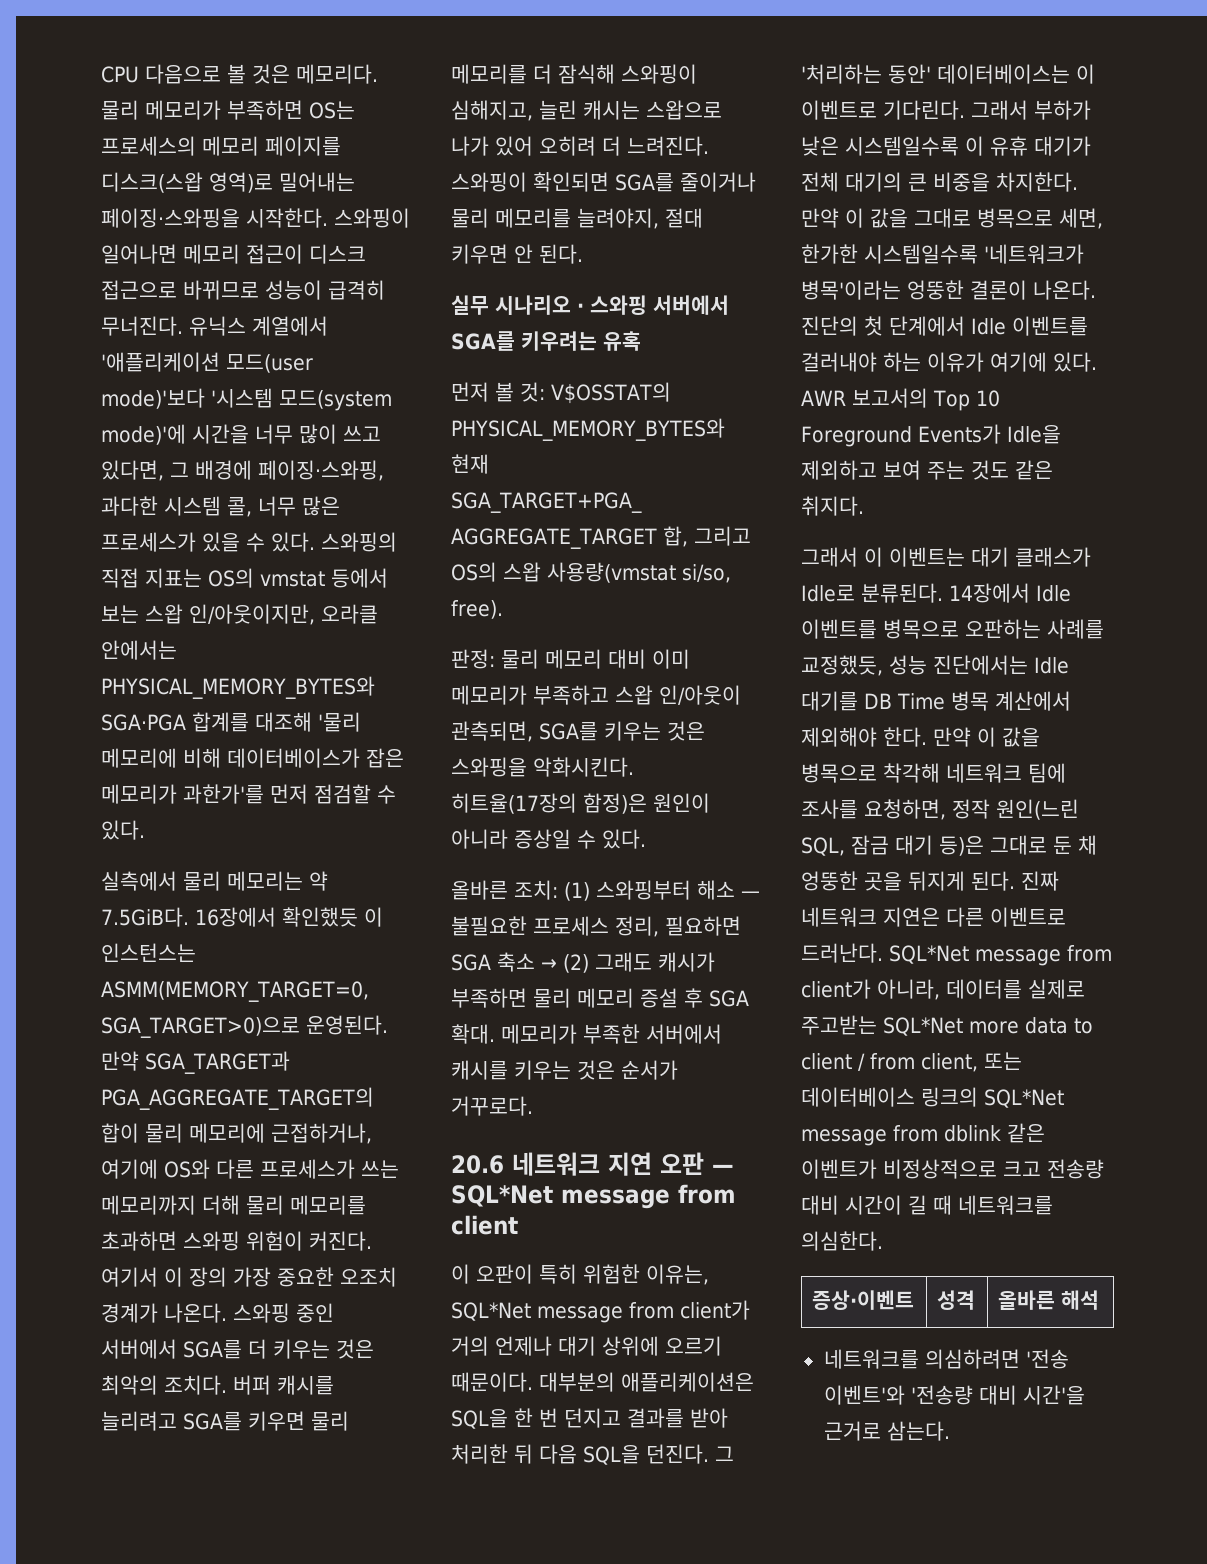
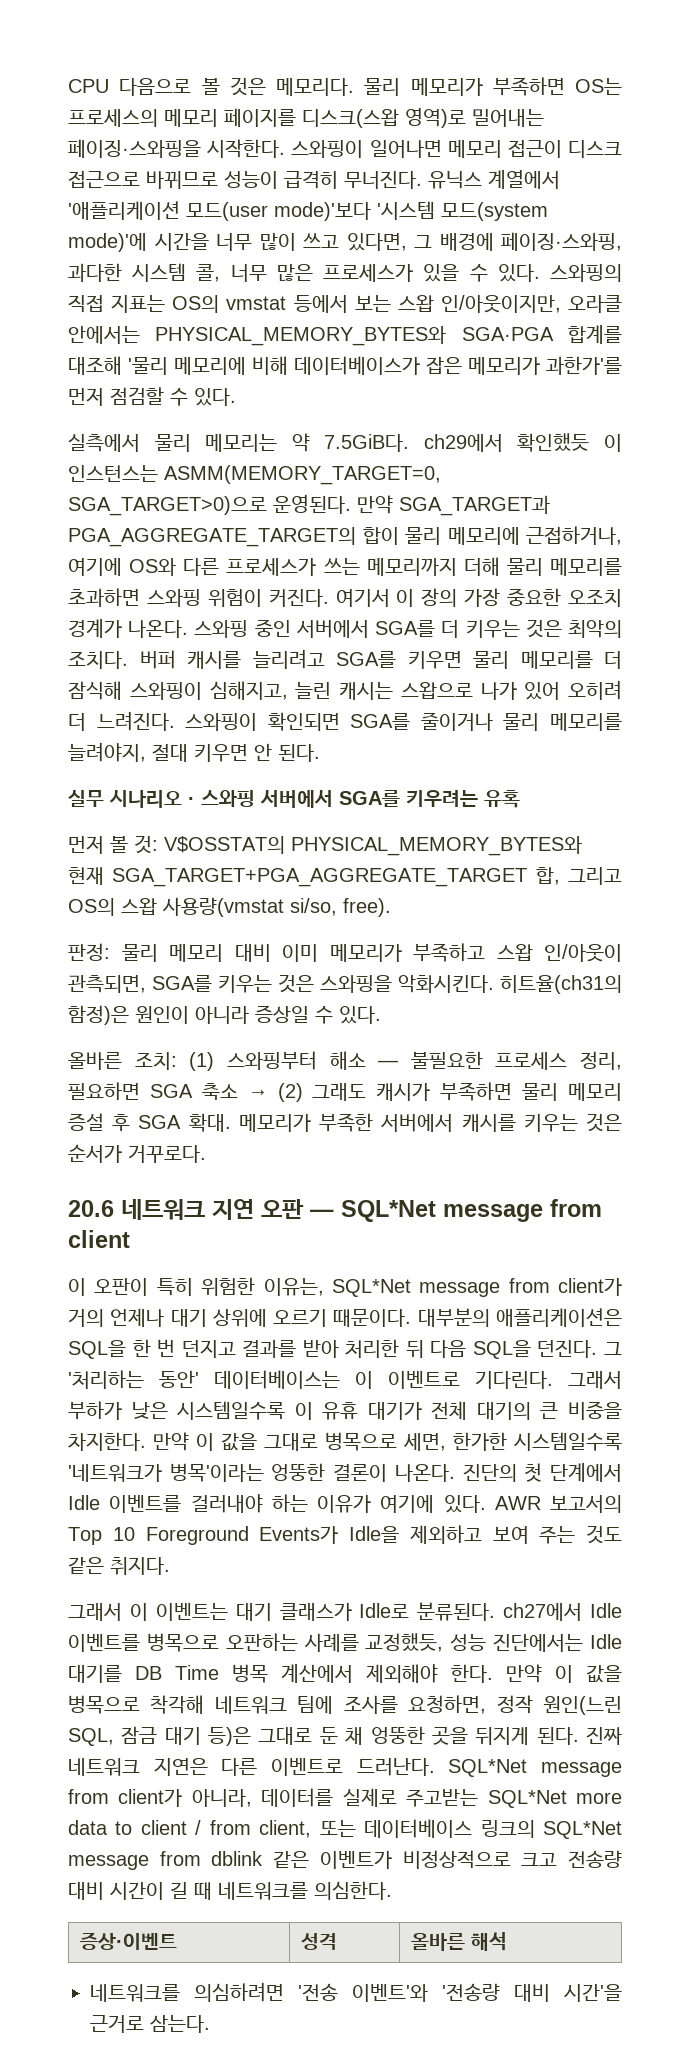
- 실측에서 물리 메모리는 약 7.5GiB다. 16장에서 확인했듯 이 인스턴스는 ASMM(MEMORY_TARGET=0, SGA_TARGET>0)으로 운영된다.
+ 실측에서 물리 메모리는 약 7.5GiB다. ch29에서 확인했듯 이 인스턴스는 ASMM(MEMORY_TARGET=0, SGA_TARGET>0)으로 운영된다.
- 히트율(17장의 함정)은 원인이 아니라 증상일 수 있다.
+ 히트율(ch31의 함정)은 원인이 아니라 증상일 수 있다.
- 그래서 이 이벤트는 대기 클래스가 Idle로 분류된다. 14장에서 Idle 이벤트를 병목으로 오판하는 사례를 교정했듯, 성능 진단에서는 Idle 대기를 DB Time 병목 계산에서 제외해야 한다.
+ 그래서 이 이벤트는 대기 클래스가 Idle로 분류된다. ch27에서 Idle 이벤트를 병목으로 오판하는 사례를 교정했듯, 성능 진단에서는 Idle 대기를 DB Time 병목 계산에서 제외해야 한다.

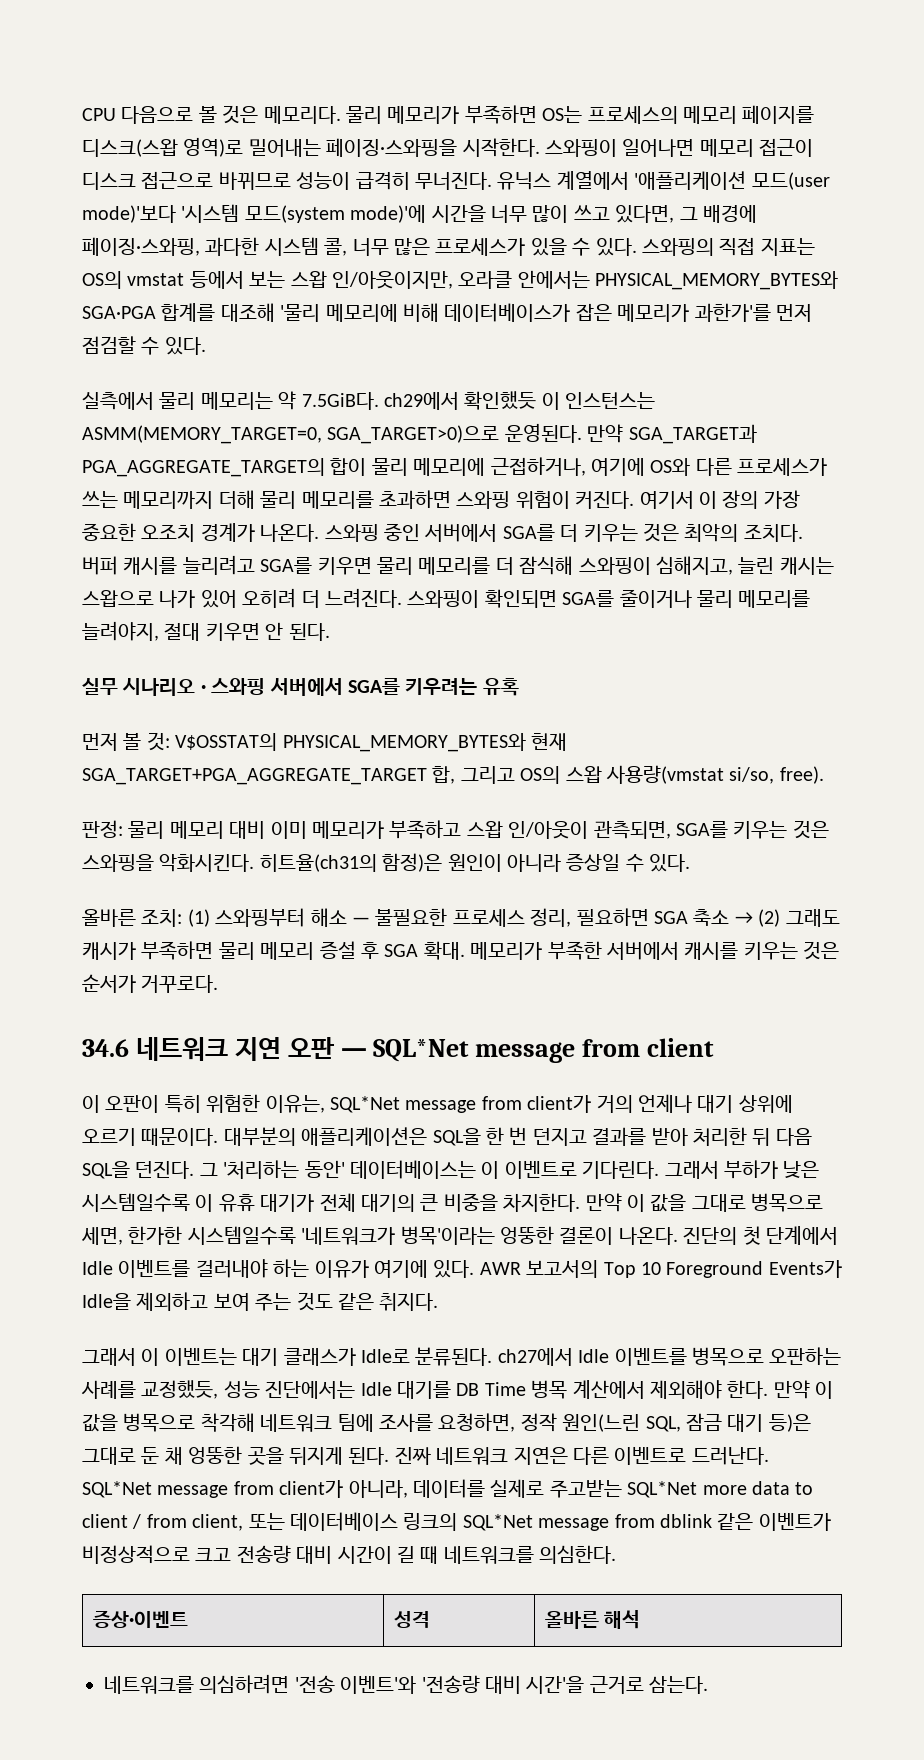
- 20.6 네트워크 지연 오판 — SQL*Net message from client
+ 34.6 네트워크 지연 오판 — SQL*Net message from client

